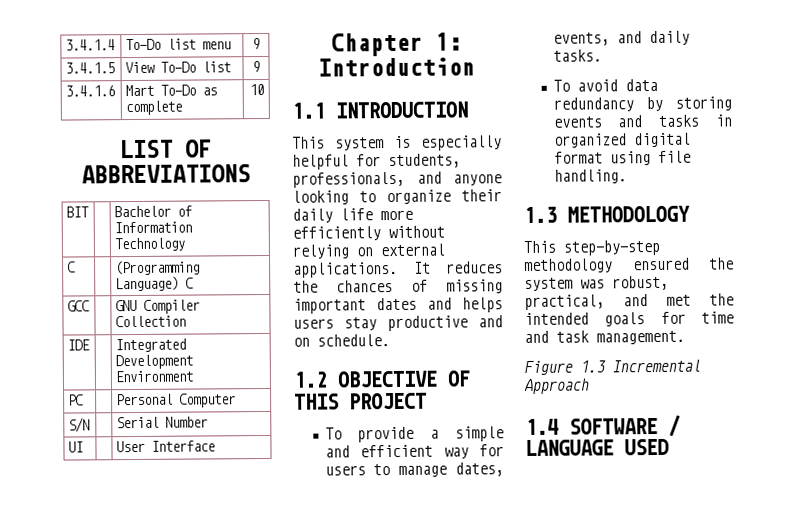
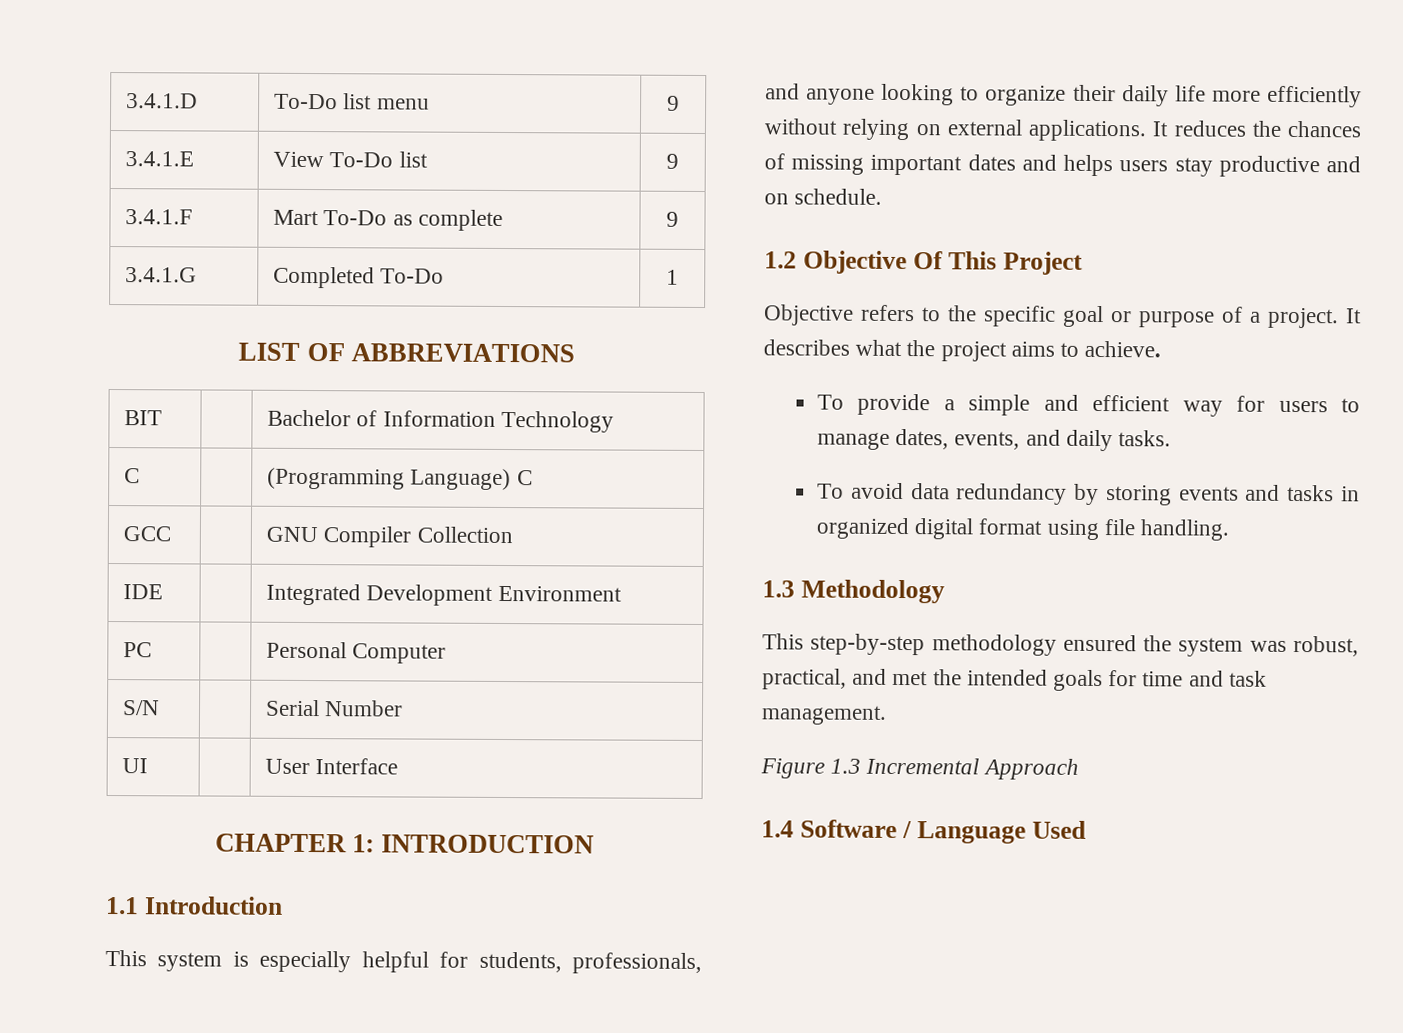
- 3.4.1.4 | To-Do list menu | 9
+ 3.4.1.D | To-Do list menu | 9
- 3.4.1.5 | View To-Do list | 9
+ 3.4.1.E | View To-Do list | 9
- 3.4.1.6 | Mart To-Do as complete | 10
+ 3.4.1.F | Mart To-Do as complete | 9
+ 3.4.1.G | Completed To-Do | 1
- Chapter 1: Introduction
+ CHAPTER 1: INTRODUCTION
- 1.1 INTRODUCTION
+ 1.1 Introduction
- 1.2 OBJECTIVE OF THIS PROJECT
+ 1.2 Objective Of This Project
+ Objective refers to the specific goal or purpose of a project. It describes what the project aims to achieve.
- 1.3 METHODOLOGY
+ 1.3 Methodology
- 1.4 SOFTWARE / LANGUAGE USED
+ 1.4 Software / Language Used

